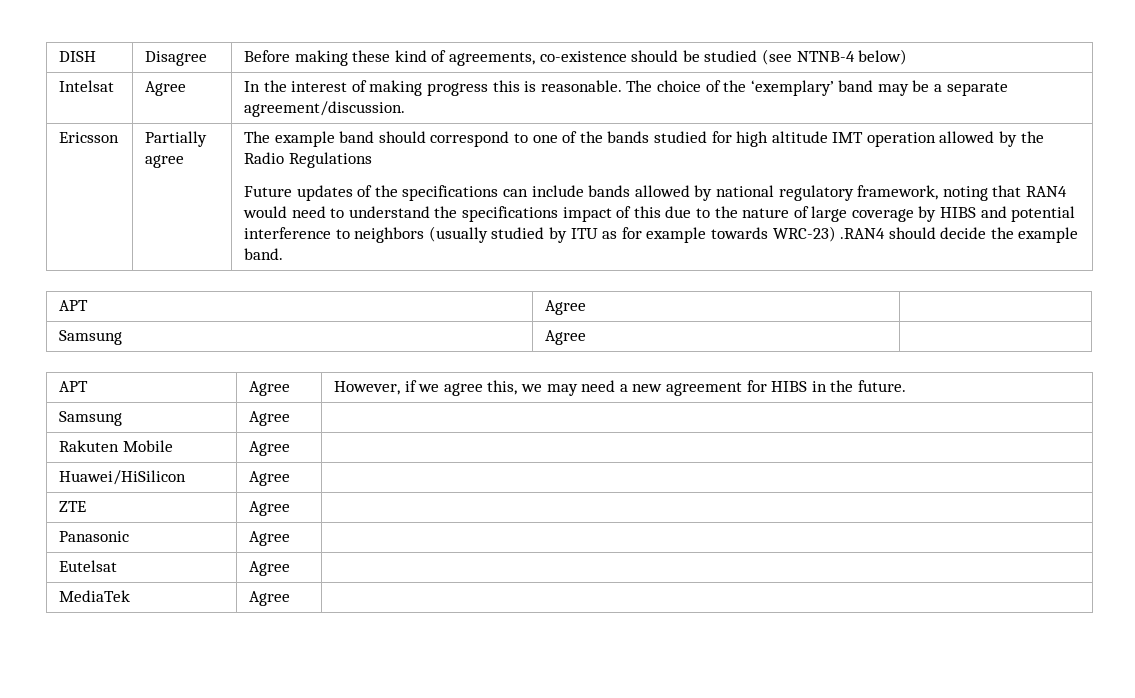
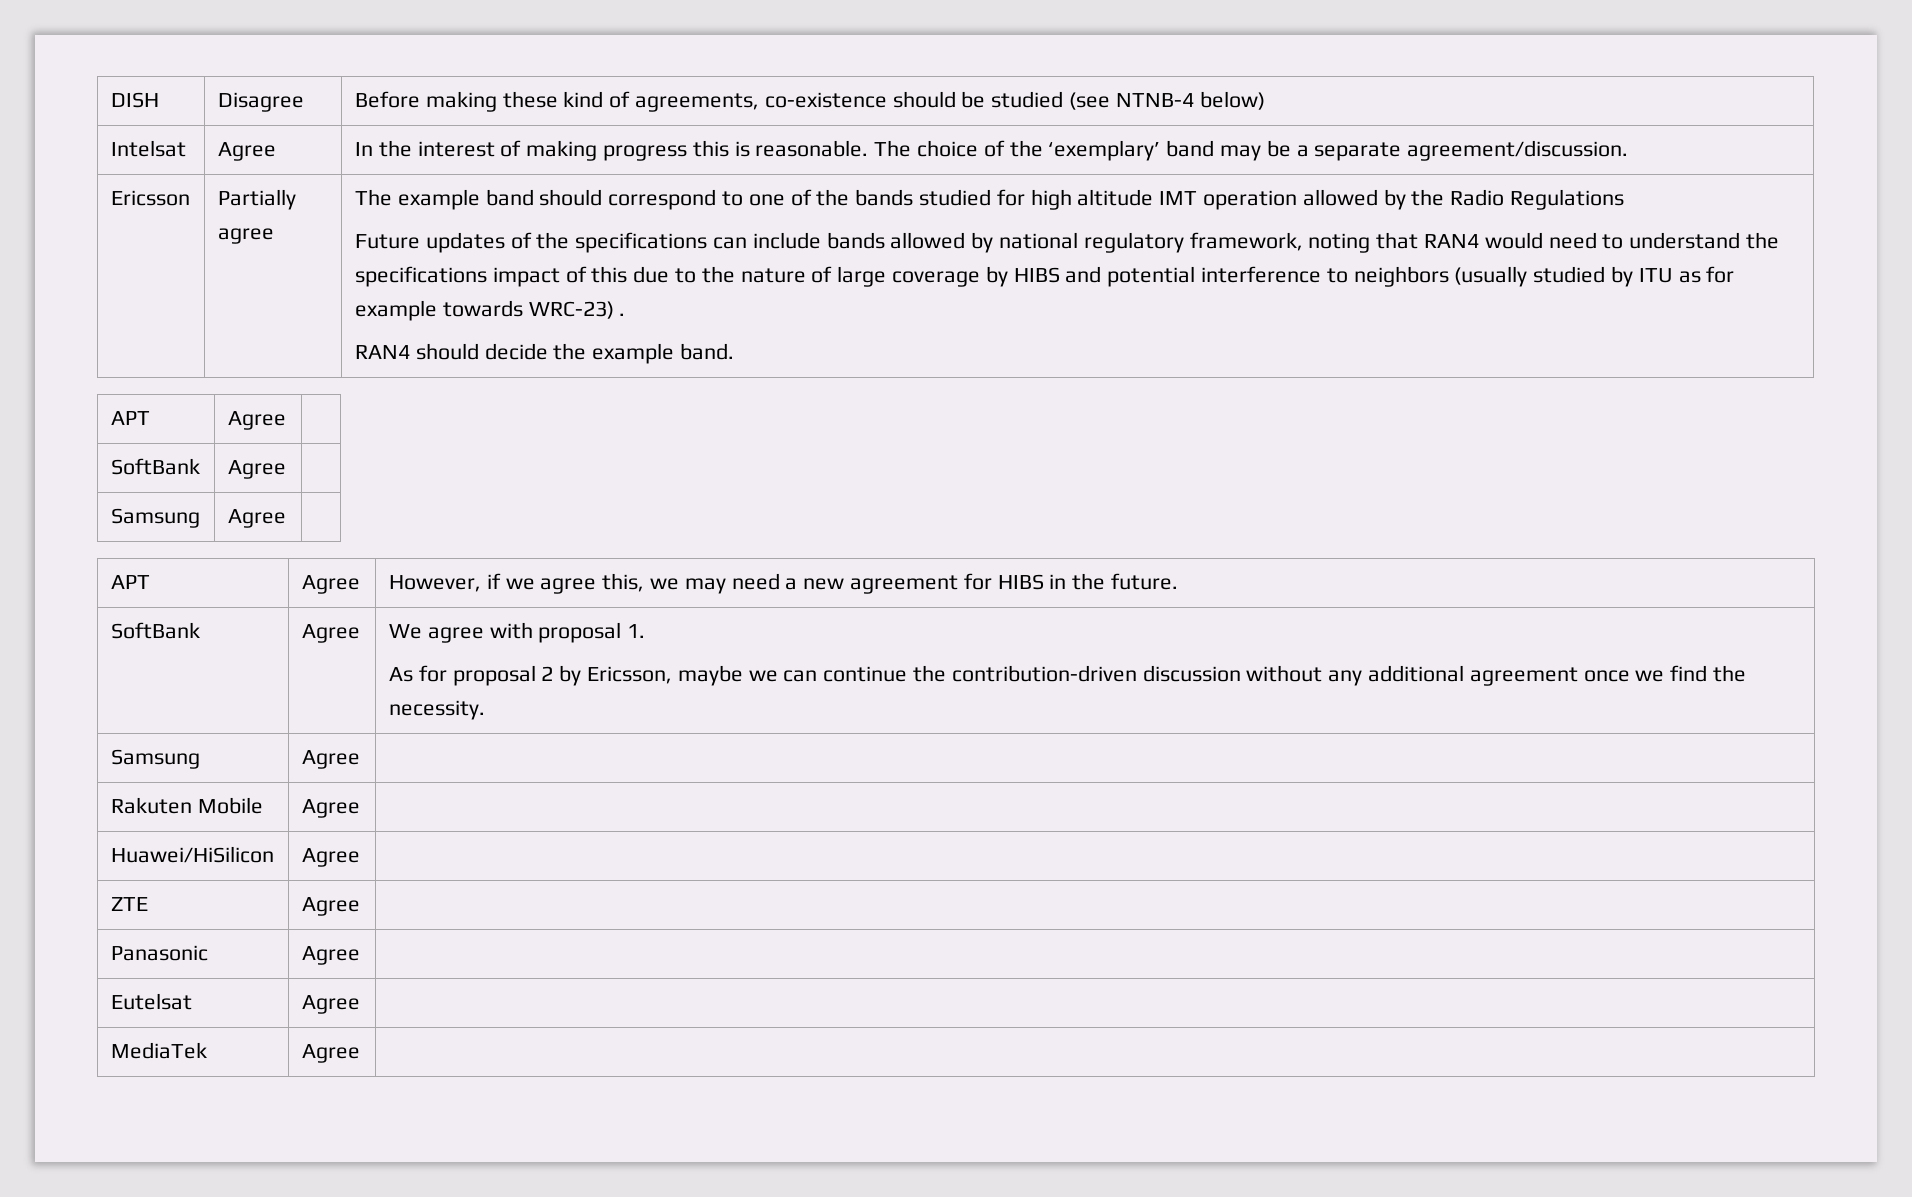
- Future updates of the specifications can include bands allowed by national regulatory framework, noting that RAN4 would need to understand the specifications impact of this due to the nature of large coverage by HIBS and potential interference to neighbors (usually studied by ITU as for example towards WRC-23) .RAN4 should decide the example band.
+ Future updates of the specifications can include bands allowed by national regulatory framework, noting that RAN4 would need to understand the specifications impact of this due to the nature of large coverage by HIBS and potential interference to neighbors (usually studied by ITU as for example towards WRC-23) .
+ RAN4 should decide the example band.
  APT | Agree |
+ SoftBank | Agree |
+ SoftBank | Agree | We agree with proposal 1.
+ As for proposal 2 by Ericsson, maybe we can continue the contribution-driven discussion without any additional agreement once we find the necessity.

